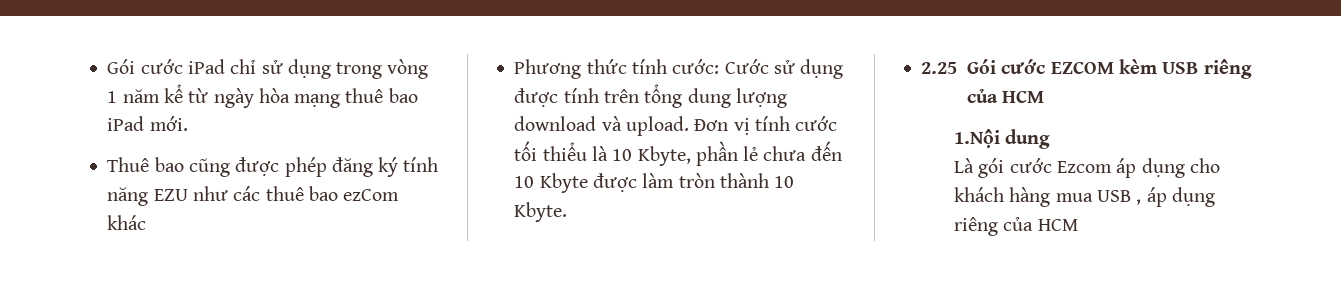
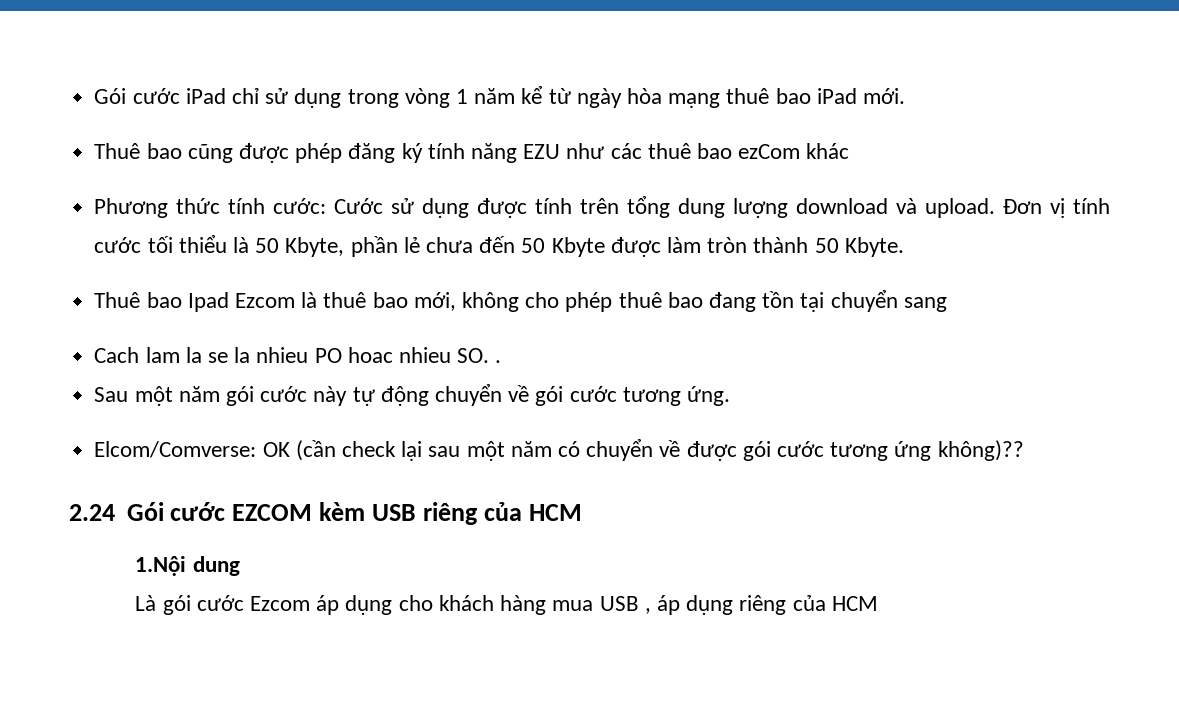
- Đơn vị tính cước tối thiểu là 10 Kbyte, phần lẻ chưa đến 10 Kbyte được làm tròn thành 10 Kbyte.
+ Đơn vị tính cước tối thiểu là 50 Kbyte, phần lẻ chưa đến 50 Kbyte được làm tròn thành 50 Kbyte.
- 2.25 Gói cước EZCOM kèm USB riêng của HCM
+ Thuê bao Ipad Ezcom là thuê bao mới, không cho phép thuê bao đang tồn tại chuyển sang
+ Cach lam la se la nhieu PO hoac nhieu SO. .
+ Sau một năm gói cước này tự động chuyển về gói cước tương ứng.
+ Elcom/Comverse: OK (cần check lại sau một năm có chuyển về được gói cước tương ứng không)??
+ 2.24 Gói cước EZCOM kèm USB riêng của HCM

